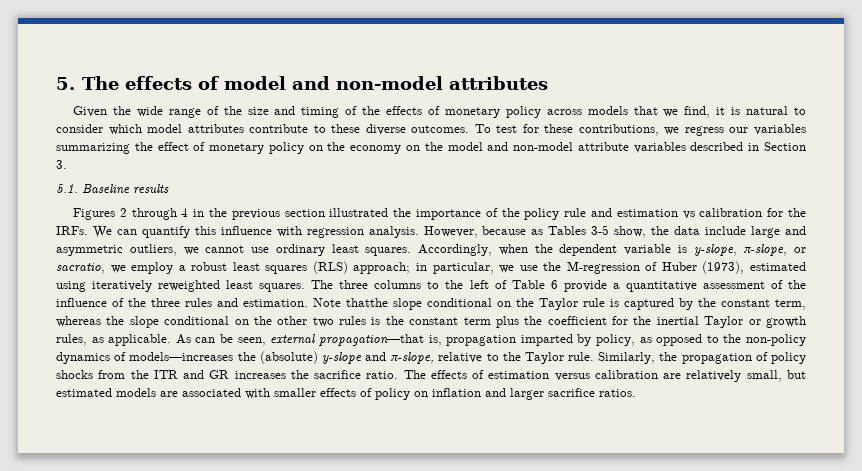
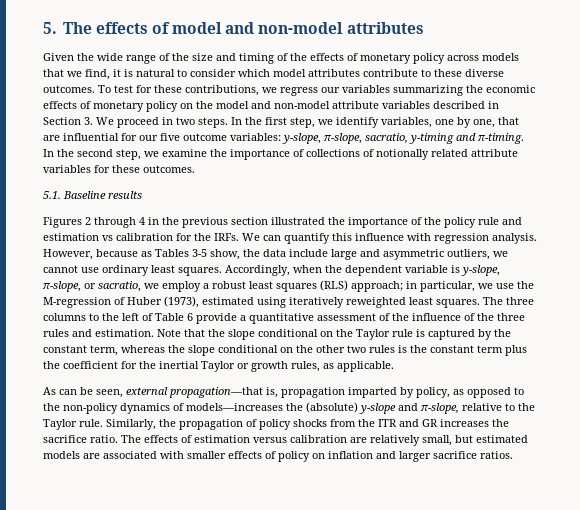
- To test for these contributions, we regress our variables summarizing the effect of monetary policy on the economy on the model and non-model attribute variables described in Section 3.
+ To test for these contributions, we regress our variables summarizing the economic effects of monetary policy on the model and non-model attribute variables described in Section 3. We proceed in two steps. In the first step, we identify variables, one by one, that are influential for our five outcome variables: y-slope, π-slope, sacratio, y-timing and π-timing. In the second step, we examine the importance of collections of notionally related attribute variables for these outcomes.
- Note thatthe slope conditional on the Taylor rule is captured by the constant term, whereas the slope conditional on the other two rules is the constant term plus the coefficient for the inertial Taylor or growth rules, as applicable. As can be seen, external propagation—that is, propagation imparted by policy, as opposed to the non-policy dynamics of models—increases the (absolute) y-slope and π-slope, relative to the Taylor rule.
+ Note that the slope conditional on the Taylor rule is captured by the constant term, whereas the slope conditional on the other two rules is the constant term plus the coefficient for the inertial Taylor or growth rules, as applicable.
+ As can be seen, external propagation—that is, propagation imparted by policy, as opposed to the non-policy dynamics of models—increases the (absolute) y-slope and π-slope, relative to the Taylor rule.

